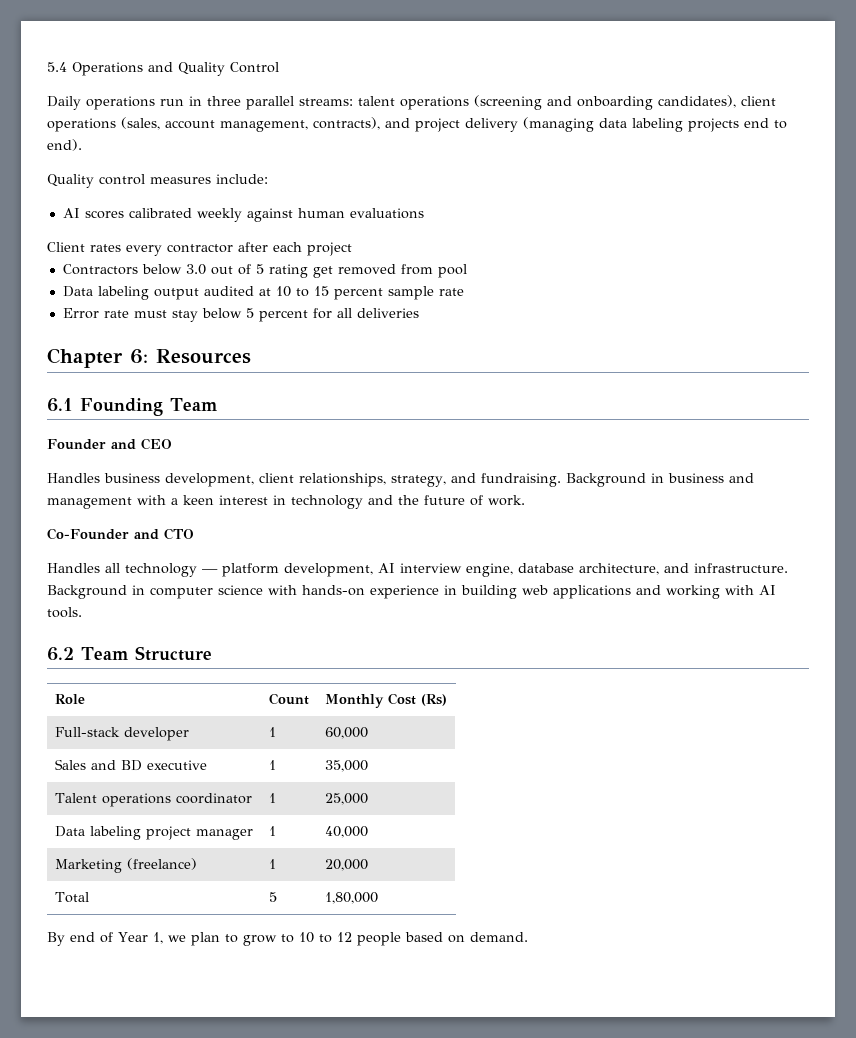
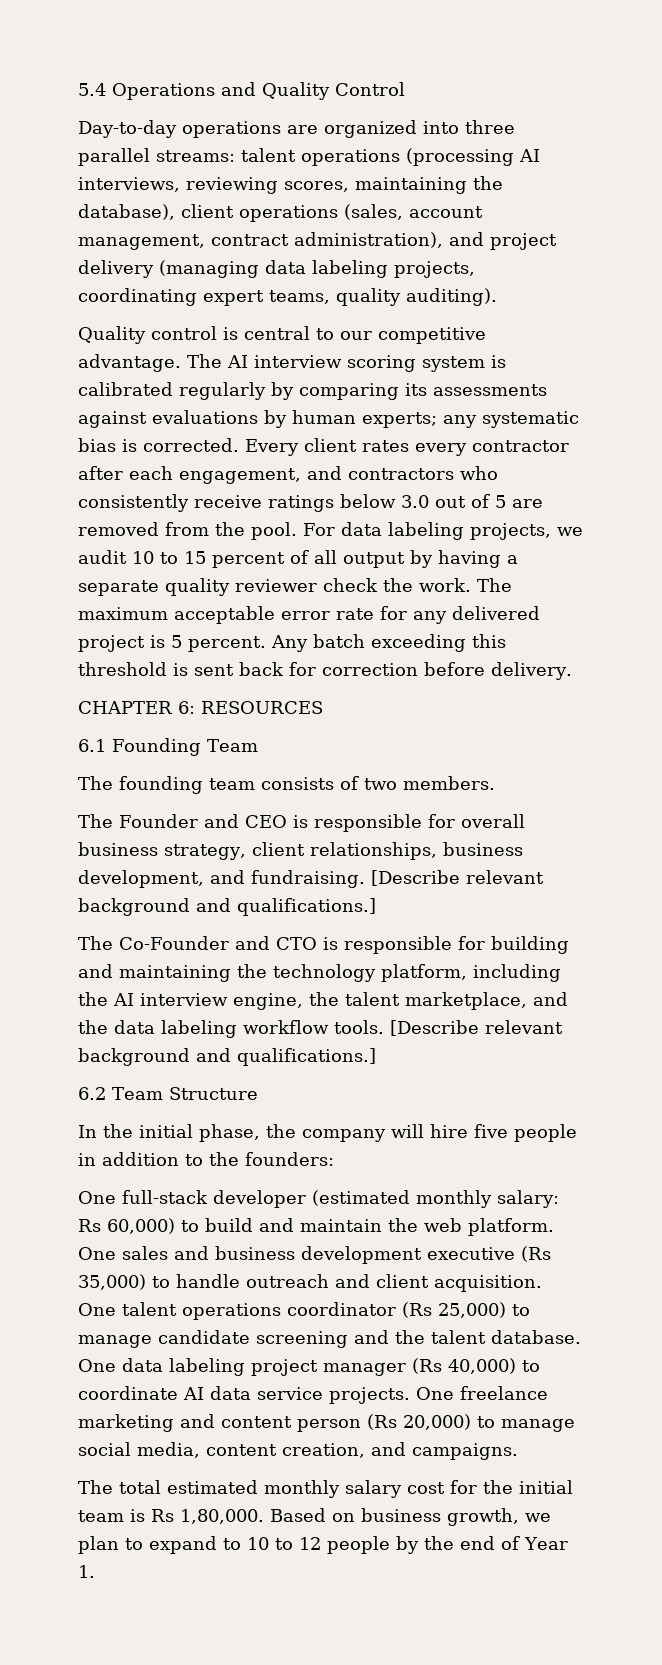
- Daily operations run in three parallel streams: talent operations (screening and onboarding candidates), client operations (sales, account management, contracts), and project delivery (managing data labeling projects end to end).
- Quality control measures include:
- AI scores calibrated weekly against human evaluations
- Client rates every contractor after each project
- Contractors below 3.0 out of 5 rating get removed from pool
- Data labeling output audited at 10 to 15 percent sample rate
- Error rate must stay below 5 percent for all deliveries
- Chapter 6: Resources
+ Day-to-day operations are organized into three parallel streams: talent operations (processing AI interviews, reviewing scores, maintaining the database), client operations (sales, account management, contract administration), and project delivery (managing data labeling projects, coordinating expert teams, quality auditing).
+ Quality control is central to our competitive advantage. The AI interview scoring system is calibrated regularly by comparing its assessments against evaluations by human experts; any systematic bias is corrected. Every client rates every contractor after each engagement, and contractors who consistently receive ratings below 3.0 out of 5 are removed from the pool. For data labeling projects, we audit 10 to 15 percent of all output by having a separate quality reviewer check the work. The maximum acceptable error rate for any delivered project is 5 percent. Any batch exceeding this threshold is sent back for correction before delivery.
+ CHAPTER 6: RESOURCES
  6.1 Founding Team
- Founder and CEO
- Handles business development, client relationships, strategy, and fundraising. Background in business and management with a keen interest in technology and the future of work.
- Co-Founder and CTO
- Handles all technology — platform development, AI interview engine, database architecture, and infrastructure. Background in computer science with hands-on experience in building web applications and working with AI tools.
+ The founding team consists of two members.
+ The Founder and CEO is responsible for overall business strategy, client relationships, business development, and fundraising. [Describe relevant background and qualifications.]
+ The Co-Founder and CTO is responsible for building and maintaining the technology platform, including the AI interview engine, the talent marketplace, and the data labeling workflow tools. [Describe relevant background and qualifications.]
  6.2 Team Structure
- Role | Count | Monthly Cost (Rs)
- Full-stack developer | 1 | 60,000
- Sales and BD executive | 1 | 35,000
- Talent operations coordinator | 1 | 25,000
- Data labeling project manager | 1 | 40,000
- Marketing (freelance) | 1 | 20,000
- Total | 5 | 1,80,000
- By end of Year 1, we plan to grow to 10 to 12 people based on demand.
+ In the initial phase, the company will hire five people in addition to the founders:
+ One full-stack developer (estimated monthly salary: Rs 60,000) to build and maintain the web platform. One sales and business development executive (Rs 35,000) to handle outreach and client acquisition. One talent operations coordinator (Rs 25,000) to manage candidate screening and the talent database. One data labeling project manager (Rs 40,000) to coordinate AI data service projects. One freelance marketing and content person (Rs 20,000) to manage social media, content creation, and campaigns.
+ The total estimated monthly salary cost for the initial team is Rs 1,80,000. Based on business growth, we plan to expand to 10 to 12 people by the end of Year 1.

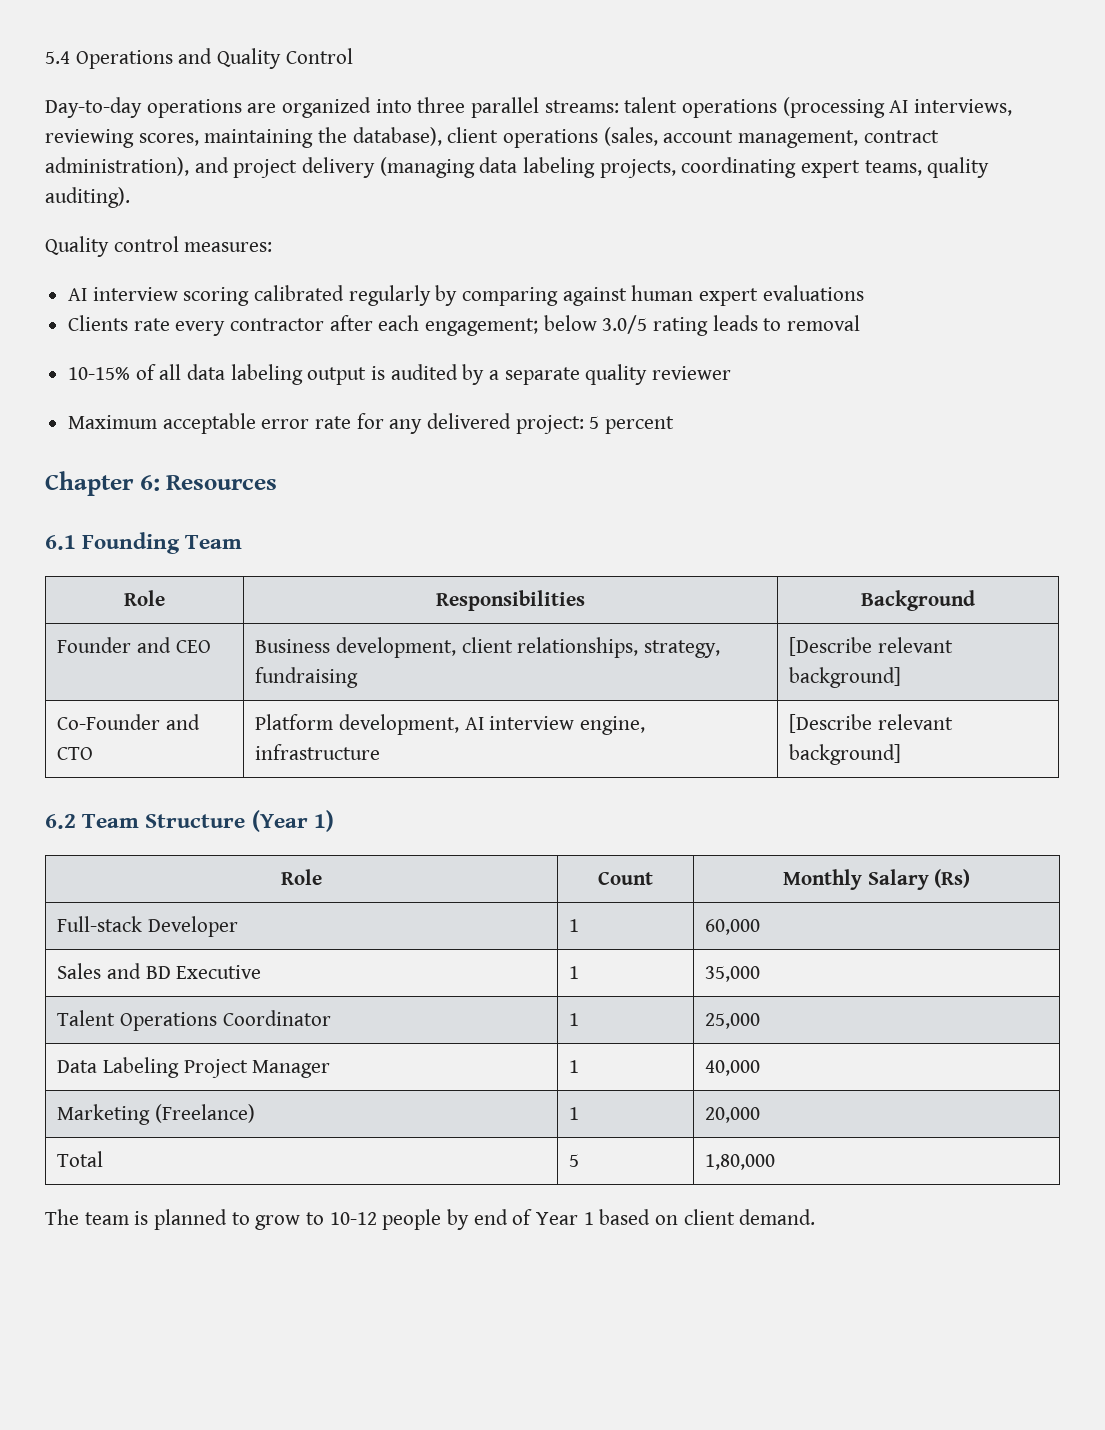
- Quality control is central to our competitive advantage. The AI interview scoring system is calibrated regularly by comparing its assessments against evaluations by human experts; any systematic bias is corrected. Every client rates every contractor after each engagement, and contractors who consistently receive ratings below 3.0 out of 5 are removed from the pool. For data labeling projects, we audit 10 to 15 percent of all output by having a separate quality reviewer check the work. The maximum acceptable error rate for any delivered project is 5 percent. Any batch exceeding this threshold is sent back for correction before delivery.
- CHAPTER 6: RESOURCES
+ Quality control measures:
+ AI interview scoring calibrated regularly by comparing against human expert evaluations
+ Clients rate every contractor after each engagement; below 3.0/5 rating leads to removal
+ 10-15% of all data labeling output is audited by a separate quality reviewer
+ Maximum acceptable error rate for any delivered project: 5 percent
+ Chapter 6: Resources
  6.1 Founding Team
- The founding team consists of two members.
- The Founder and CEO is responsible for overall business strategy, client relationships, business development, and fundraising. [Describe relevant background and qualifications.]
- The Co-Founder and CTO is responsible for building and maintaining the technology platform, including the AI interview engine, the talent marketplace, and the data labeling workflow tools. [Describe relevant background and qualifications.]
- 6.2 Team Structure
- In the initial phase, the company will hire five people in addition to the founders:
- One full-stack developer (estimated monthly salary: Rs 60,000) to build and maintain the web platform. One sales and business development executive (Rs 35,000) to handle outreach and client acquisition. One talent operations coordinator (Rs 25,000) to manage candidate screening and the talent database. One data labeling project manager (Rs 40,000) to coordinate AI data service projects. One freelance marketing and content person (Rs 20,000) to manage social media, content creation, and campaigns.
- The total estimated monthly salary cost for the initial team is Rs 1,80,000. Based on business growth, we plan to expand to 10 to 12 people by the end of Year 1.
+ Role | Responsibilities | Background
+ Founder and CEO | Business development, client relationships, strategy, fundraising | [Describe relevant background]
+ Co-Founder and CTO | Platform development, AI interview engine, infrastructure | [Describe relevant background]
+ 6.2 Team Structure (Year 1)
+ Role | Count | Monthly Salary (Rs)
+ Full-stack Developer | 1 | 60,000
+ Sales and BD Executive | 1 | 35,000
+ Talent Operations Coordinator | 1 | 25,000
+ Data Labeling Project Manager | 1 | 40,000
+ Marketing (Freelance) | 1 | 20,000
+ Total | 5 | 1,80,000
+ The team is planned to grow to 10-12 people by end of Year 1 based on client demand.

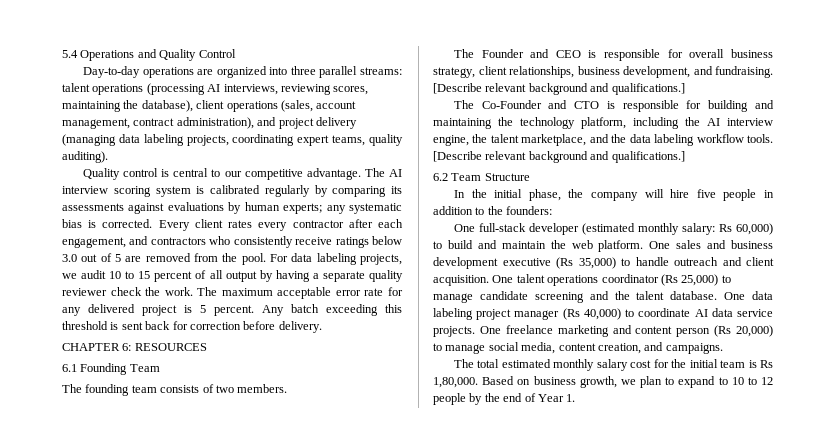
- Quality control measures:
- AI interview scoring calibrated regularly by comparing against human expert evaluations
- Clients rate every contractor after each engagement; below 3.0/5 rating leads to removal
- 10-15% of all data labeling output is audited by a separate quality reviewer
- Maximum acceptable error rate for any delivered project: 5 percent
- Chapter 6: Resources
+ Quality control is central to our competitive advantage. The AI interview scoring system is calibrated regularly by comparing its assessments against evaluations by human experts; any systematic bias is corrected. Every client rates every contractor after each engagement, and contractors who consistently receive ratings below 3.0 out of 5 are removed from the pool. For data labeling projects, we audit 10 to 15 percent of all output by having a separate quality reviewer check the work. The maximum acceptable error rate for any delivered project is 5 percent. Any batch exceeding this threshold is sent back for correction before delivery.
+ CHAPTER 6: RESOURCES
  6.1 Founding Team
- Role | Responsibilities | Background
- Founder and CEO | Business development, client relationships, strategy, fundraising | [Describe relevant background]
- Co-Founder and CTO | Platform development, AI interview engine, infrastructure | [Describe relevant background]
- 6.2 Team Structure (Year 1)
- Role | Count | Monthly Salary (Rs)
- Full-stack Developer | 1 | 60,000
- Sales and BD Executive | 1 | 35,000
- Talent Operations Coordinator | 1 | 25,000
- Data Labeling Project Manager | 1 | 40,000
- Marketing (Freelance) | 1 | 20,000
- Total | 5 | 1,80,000
- The team is planned to grow to 10-12 people by end of Year 1 based on client demand.
+ The founding team consists of two members.
+ The Founder and CEO is responsible for overall business strategy, client relationships, business development, and fundraising. [Describe relevant background and qualifications.]
+ The Co-Founder and CTO is responsible for building and maintaining the technology platform, including the AI interview engine, the talent marketplace, and the data labeling workflow tools. [Describe relevant background and qualifications.]
+ 6.2 Team Structure
+ In the initial phase, the company will hire five people in addition to the founders:
+ One full-stack developer (estimated monthly salary: Rs 60,000) to build and maintain the web platform. One sales and business development executive (Rs 35,000) to handle outreach and client acquisition. One talent operations coordinator (Rs 25,000) to manage candidate screening and the talent database. One data labeling project manager (Rs 40,000) to coordinate AI data service projects. One freelance marketing and content person (Rs 20,000) to manage social media, content creation, and campaigns.
+ The total estimated monthly salary cost for the initial team is Rs 1,80,000. Based on business growth, we plan to expand to 10 to 12 people by the end of Year 1.

